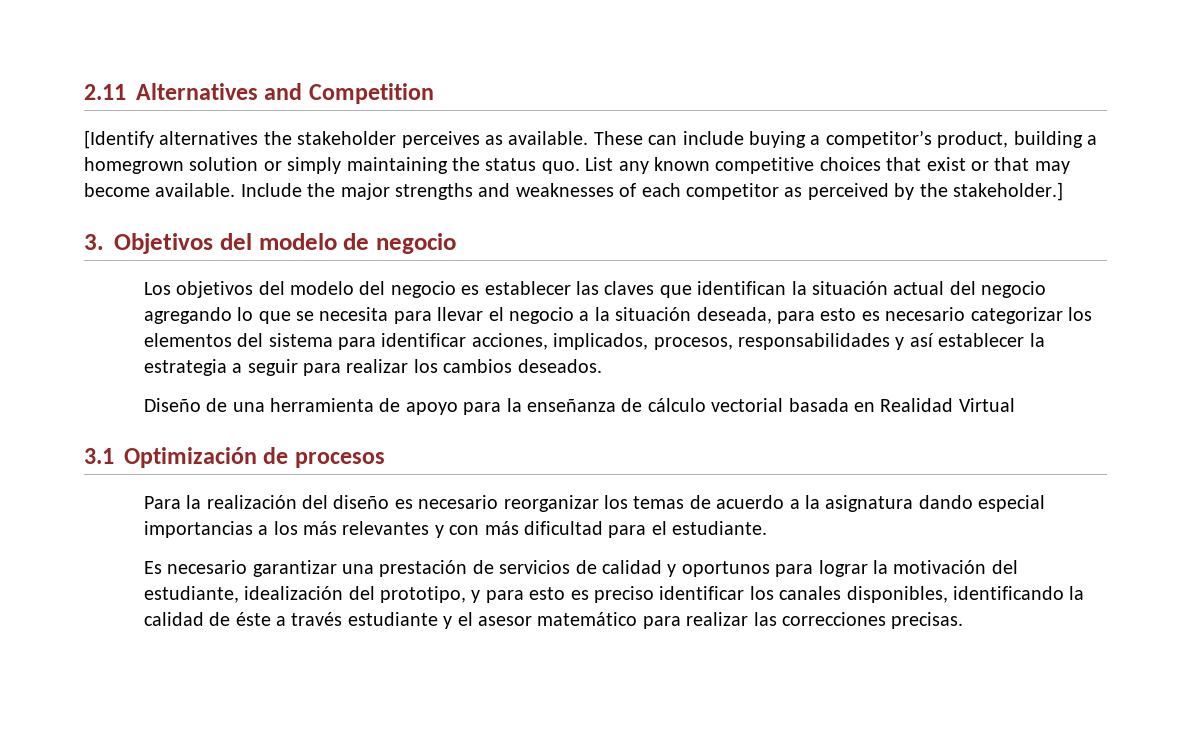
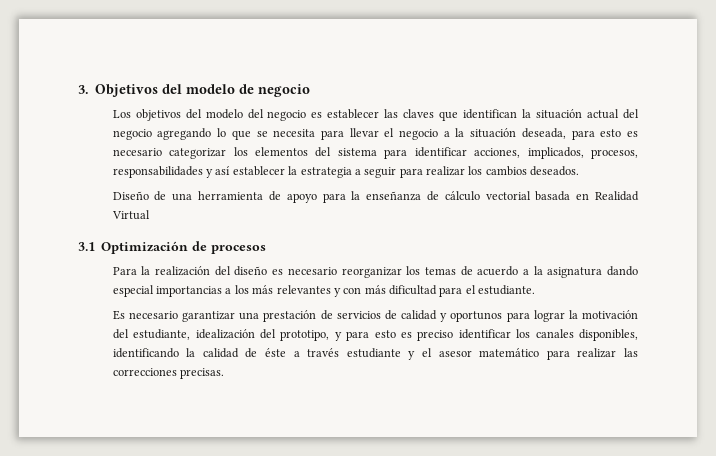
- 2.11 Alternatives and Competition
- [Identify alternatives the stakeholder perceives as available. These can include buying a competitor’s product, building a homegrown solution or simply maintaining the status quo. List any known competitive choices that exist or that may become available. Include the major strengths and weaknesses of each competitor as perceived by the stakeholder.]

